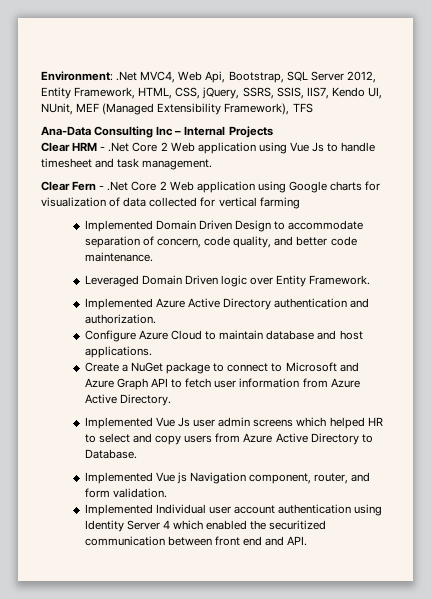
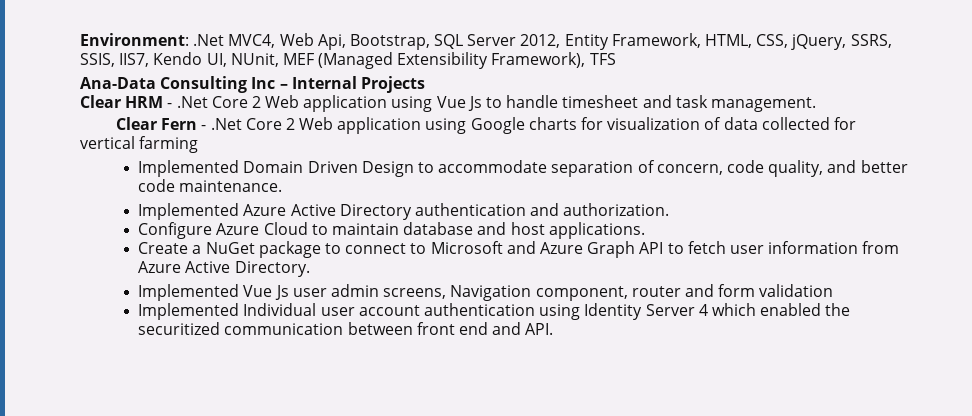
- Leveraged Domain Driven logic over Entity Framework.
- Implemented Vue Js user admin screens which helped HR to select and copy users from Azure Active Directory to Database.
- Implemented Vue js Navigation component, router, and form validation.
+ Implemented Vue Js user admin screens, Navigation component, router and form validation

